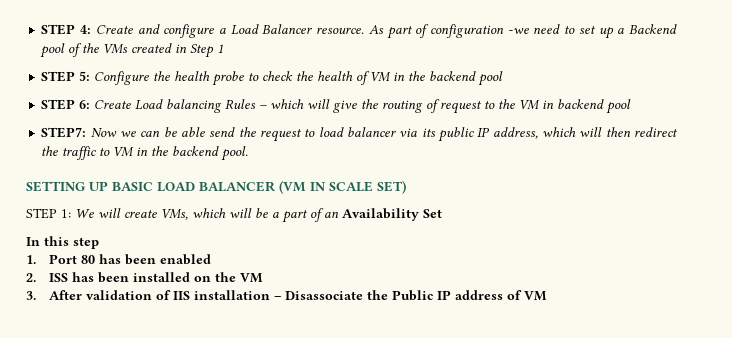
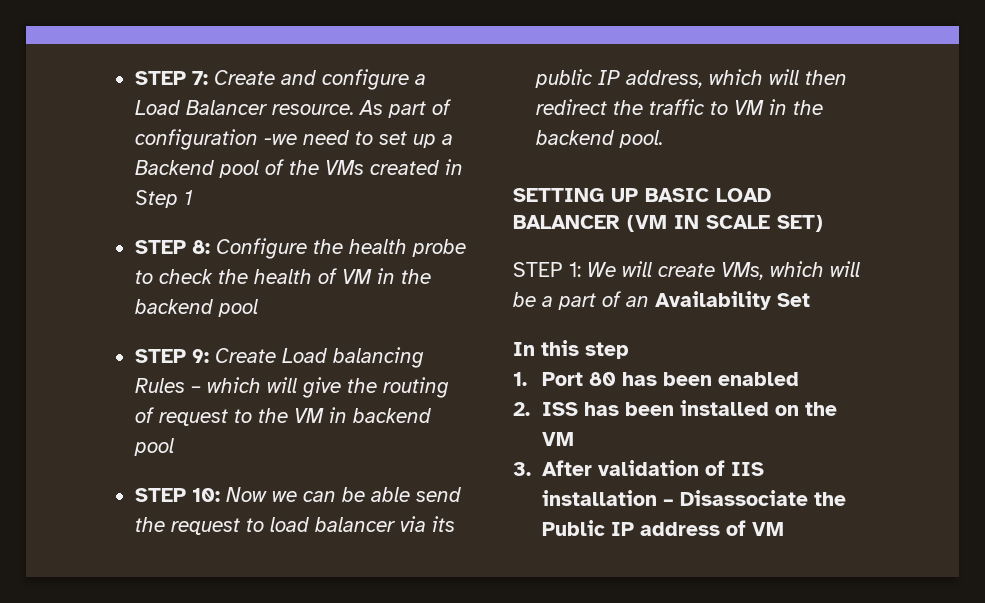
- STEP 4: Create and configure a Load Balancer resource.
+ STEP 7: Create and configure a Load Balancer resource.
- STEP 5: Configure the health probe to check the health of VM in the backend pool
+ STEP 8: Configure the health probe to check the health of VM in the backend pool
- STEP 6: Create Load balancing Rules – which will give the routing of request to the VM in backend pool
+ STEP 9: Create Load balancing Rules – which will give the routing of request to the VM in backend pool
- STEP7: Now we can be able send the request to load balancer via its public IP address, which will then redirect the traffic to VM in the backend pool.
+ STEP 10: Now we can be able send the request to load balancer via its public IP address, which will then redirect the traffic to VM in the backend pool.

